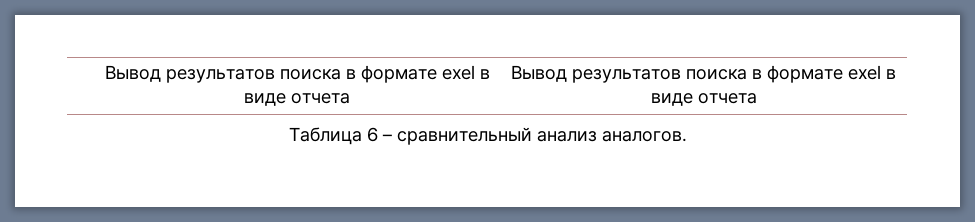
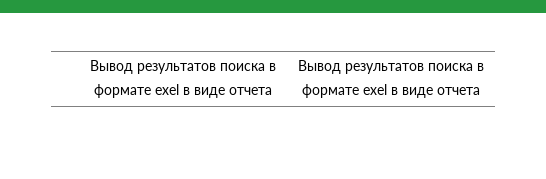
- Таблица 6 – сравнительный анализ аналогов.

